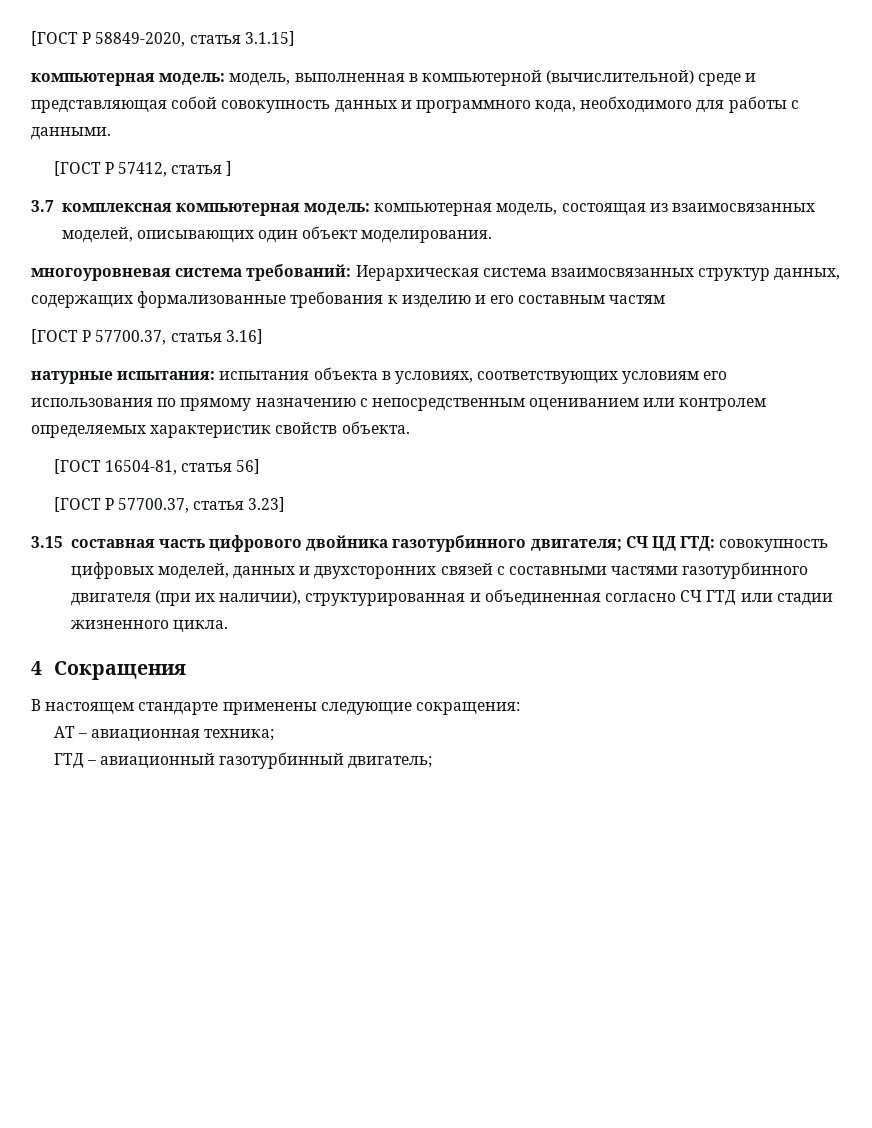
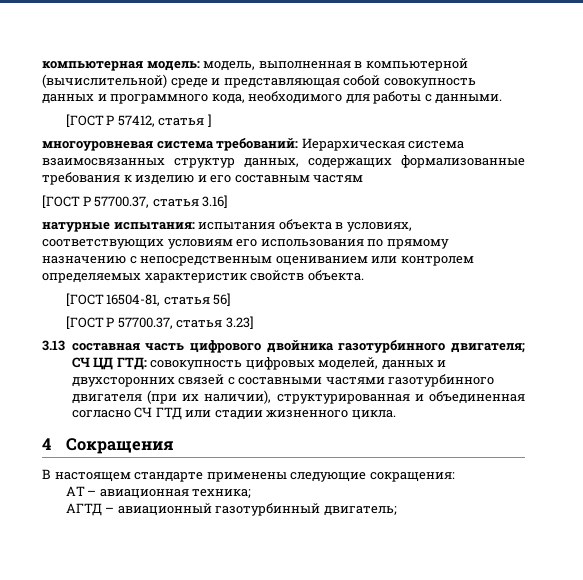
- [ГОСТ Р 58849-2020, статья 3.1.15]
- 3.7 комплексная компьютерная модель: компьютерная модель, состоящая из взаимосвязанных моделей, описывающих один объект моделирования.
- 3.15 составная часть цифрового двойника газотурбинного двигателя; СЧ ЦД ГТД: совокупность цифровых моделей, данных и двухсторонних связей с составными частями газотурбинного двигателя (при их наличии), структурированная и объединенная согласно СЧ ГТД или стадии жизненного цикла.
+ 3.13 составная часть цифрового двойника газотурбинного двигателя; СЧ ЦД ГТД: совокупность цифровых моделей, данных и двухсторонних связей с составными частями газотурбинного двигателя (при их наличии), структурированная и объединенная согласно СЧ ГТД или стадии жизненного цикла.
- ГТД – авиационный газотурбинный двигатель;
+ АГТД – авиационный газотурбинный двигатель;

